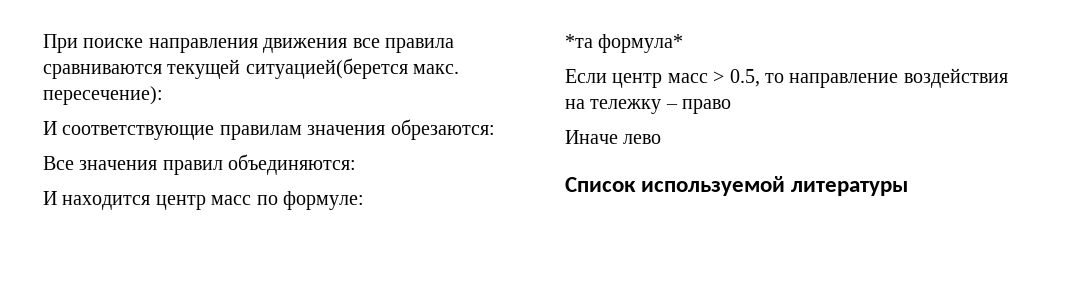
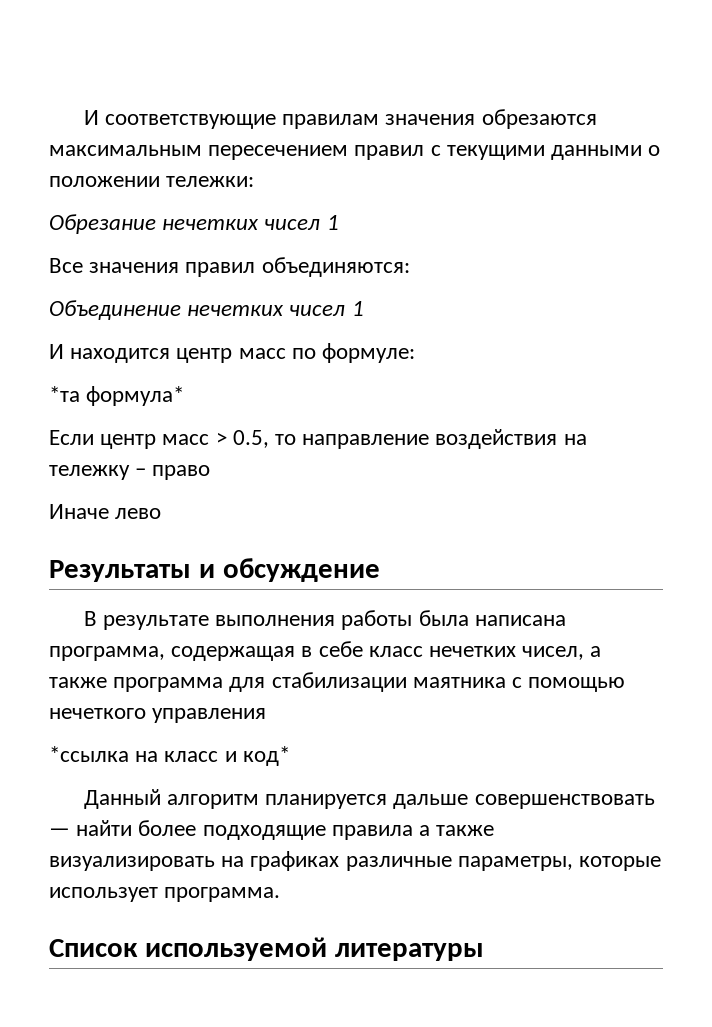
- При поиске направления движения все правила сравниваются текущей ситуацией(берется макс. пересечение):
- И соответствующие правилам значения обрезаются:
+ И соответствующие правилам значения обрезаются максимальным пересечением правил с текущими данными о положении тележки:
+ Обрезание нечетких чисел 1
+ Объединение нечетких чисел 1
+ Результаты и обсуждение
+ В результате выполнения работы была написана программа, содержащая в себе класс нечетких чисел, а также программа для стабилизации маятника с помощью нечеткого управления
+ *ссылка на класс и код*
+ Данный алгоритм планируется дальше совершенствовать — найти более подходящие правила а также визуализировать на графиках различные параметры, которые использует программа.

